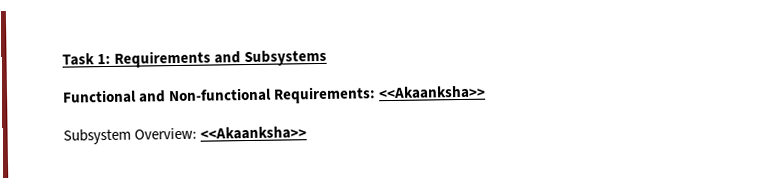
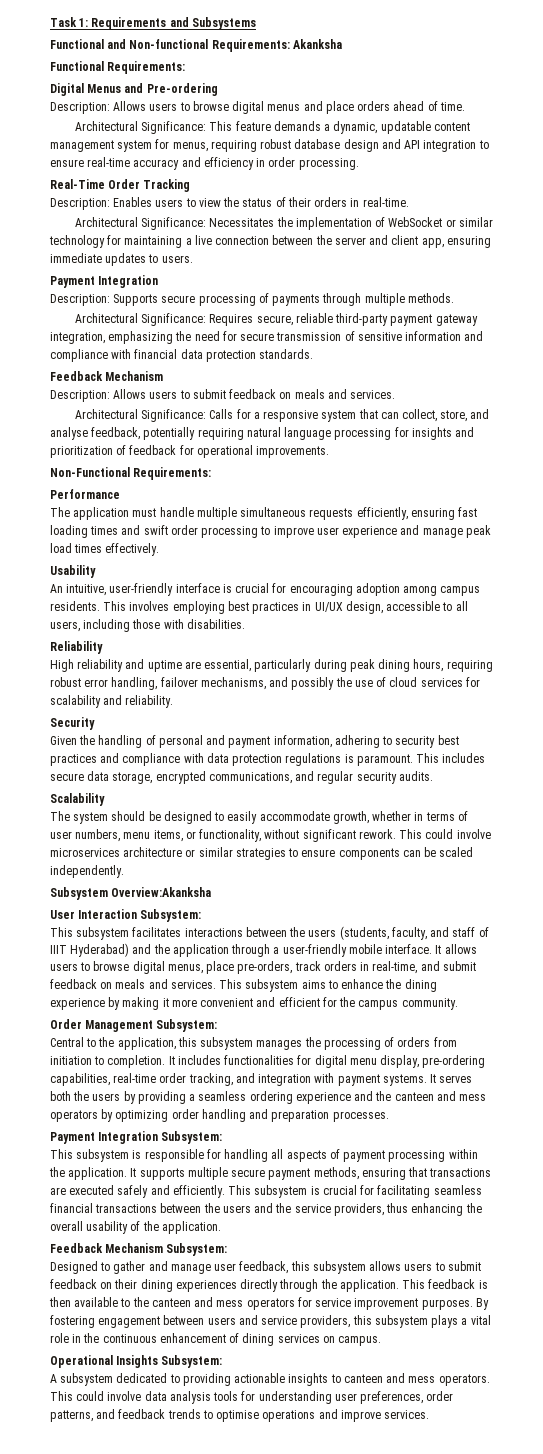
- Functional and Non-functional Requirements: <<Akaanksha>>
- Subsystem Overview: <<Akaanksha>>
+ Functional and Non-functional Requirements: Akanksha
+ Functional Requirements:
+ Digital Menus and Pre-ordering
+ Description: Allows users to browse digital menus and place orders ahead of time.
+ Architectural Significance: This feature demands a dynamic, updatable content management system for menus, requiring robust database design and API integration to ensure real-time accuracy and efficiency in order processing.
+ Real-Time Order Tracking
+ Description: Enables users to view the status of their orders in real-time.
+ Architectural Significance: Necessitates the implementation of WebSocket or similar technology for maintaining a live connection between the server and client app, ensuring immediate updates to users.
+ Payment Integration
+ Description: Supports secure processing of payments through multiple methods.
+ Architectural Significance: Requires secure, reliable third-party payment gateway integration, emphasizing the need for secure transmission of sensitive information and compliance with financial data protection standards.
+ Feedback Mechanism
+ Description: Allows users to submit feedback on meals and services.
+ Architectural Significance: Calls for a responsive system that can collect, store, and analyse feedback, potentially requiring natural language processing for insights and prioritization of feedback for operational improvements.
+ Non-Functional Requirements:
+ Performance
+ The application must handle multiple simultaneous requests efficiently, ensuring fast loading times and swift order processing to improve user experience and manage peak load times effectively.
+ Usability
+ An intuitive, user-friendly interface is crucial for encouraging adoption among campus residents. This involves employing best practices in UI/UX design, accessible to all users, including those with disabilities.
+ Reliability
+ High reliability and uptime are essential, particularly during peak dining hours, requiring robust error handling, failover mechanisms, and possibly the use of cloud services for scalability and reliability.
+ Security
+ Given the handling of personal and payment information, adhering to security best practices and compliance with data protection regulations is paramount. This includes secure data storage, encrypted communications, and regular security audits.
+ Scalability
+ The system should be designed to easily accommodate growth, whether in terms of user numbers, menu items, or functionality, without significant rework. This could involve microservices architecture or similar strategies to ensure components can be scaled independently.
+ Subsystem Overview:Akanksha
+ User Interaction Subsystem:
+ This subsystem facilitates interactions between the users (students, faculty, and staff of IIIT Hyderabad) and the application through a user-friendly mobile interface. It allows users to browse digital menus, place pre-orders, track orders in real-time, and submit feedback on meals and services. This subsystem aims to enhance the dining experience by making it more convenient and efficient for the campus community.
+ Order Management Subsystem:
+ Central to the application, this subsystem manages the processing of orders from initiation to completion. It includes functionalities for digital menu display, pre-ordering capabilities, real-time order tracking, and integration with payment systems. It serves both the users by providing a seamless ordering experience and the canteen and mess operators by optimizing order handling and preparation processes.
+ Payment Integration Subsystem:
+ This subsystem is responsible for handling all aspects of payment processing within the application. It supports multiple secure payment methods, ensuring that transactions are executed safely and efficiently. This subsystem is crucial for facilitating seamless financial transactions between the users and the service providers, thus enhancing the overall usability of the application.
+ Feedback Mechanism Subsystem:
+ Designed to gather and manage user feedback, this subsystem allows users to submit feedback on their dining experiences directly through the application. This feedback is then available to the canteen and mess operators for service improvement purposes. By fostering engagement between users and service providers, this subsystem plays a vital role in the continuous enhancement of dining services on campus.
+ Operational Insights Subsystem:
+ A subsystem dedicated to providing actionable insights to canteen and mess operators. This could involve data analysis tools for understanding user preferences, order patterns, and feedback trends to optimise operations and improve services.

